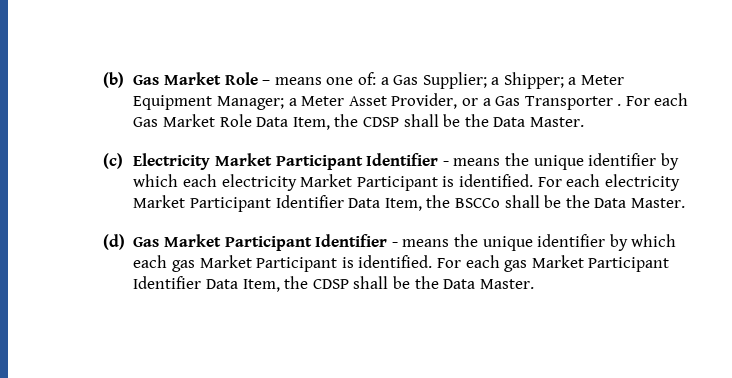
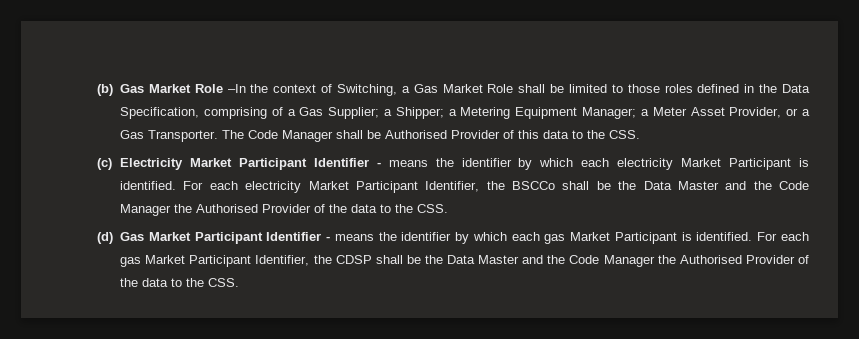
- (b) Gas Market Role – means one of: a Gas Supplier; a Shipper; a Meter Equipment Manager; a Meter Asset Provider, or a Gas Transporter . For each Gas Market Role Data Item, the CDSP shall be the Data Master.
+ (b) Gas Market Role –In the context of Switching, a Gas Market Role shall be limited to those roles defined in the Data Specification, comprising of a Gas Supplier; a Shipper; a Metering Equipment Manager; a Meter Asset Provider, or a Gas Transporter. The Code Manager shall be Authorised Provider of this data to the CSS.
- (c) Electricity Market Participant Identifier - means the unique identifier by which each electricity Market Participant is identified.
+ (c) Electricity Market Participant Identifier - means the identifier by which each electricity Market Participant is identified.
- For each electricity Market Participant Identifier Data Item, the BSCCo shall be the Data Master.
+ For each electricity Market Participant Identifier, the BSCCo shall be the Data Master and the Code Manager the Authorised Provider of the data to the CSS.
- (d) Gas Market Participant Identifier - means the unique identifier by which each gas Market Participant is identified.
+ (d) Gas Market Participant Identifier - means the identifier by which each gas Market Participant is identified.
- For each gas Market Participant Identifier Data Item, the CDSP shall be the Data Master.
+ For each gas Market Participant Identifier, the CDSP shall be the Data Master and the Code Manager the Authorised Provider of the data to the CSS.

